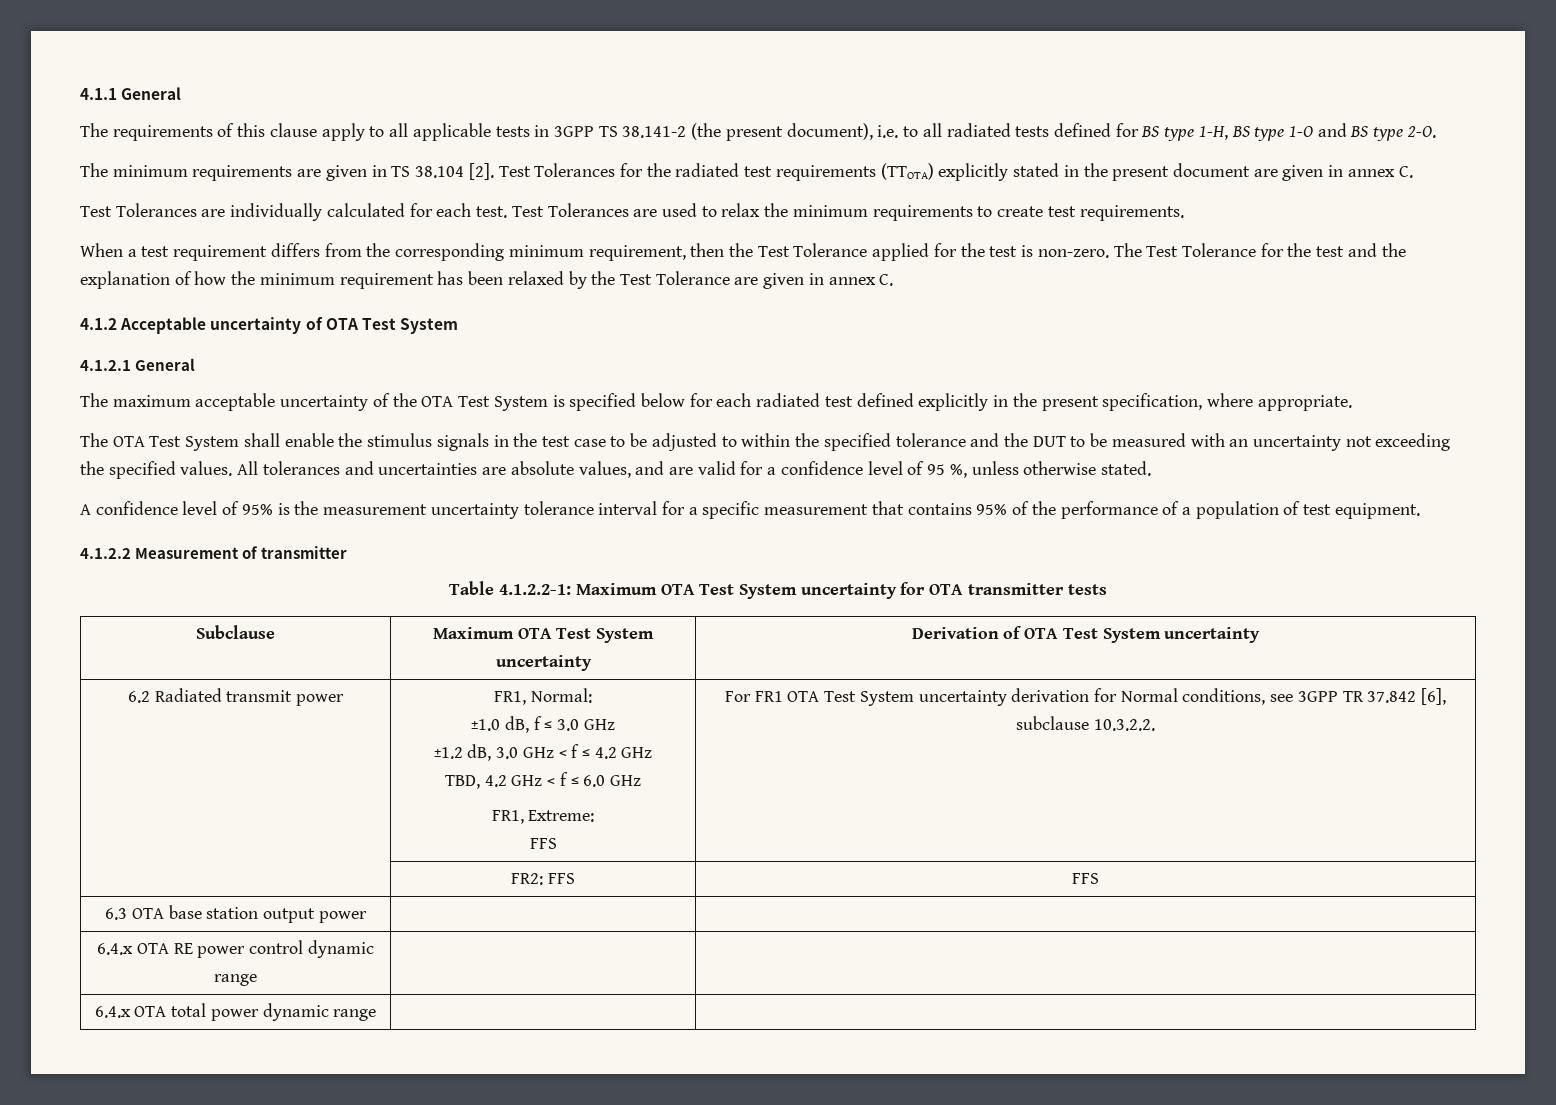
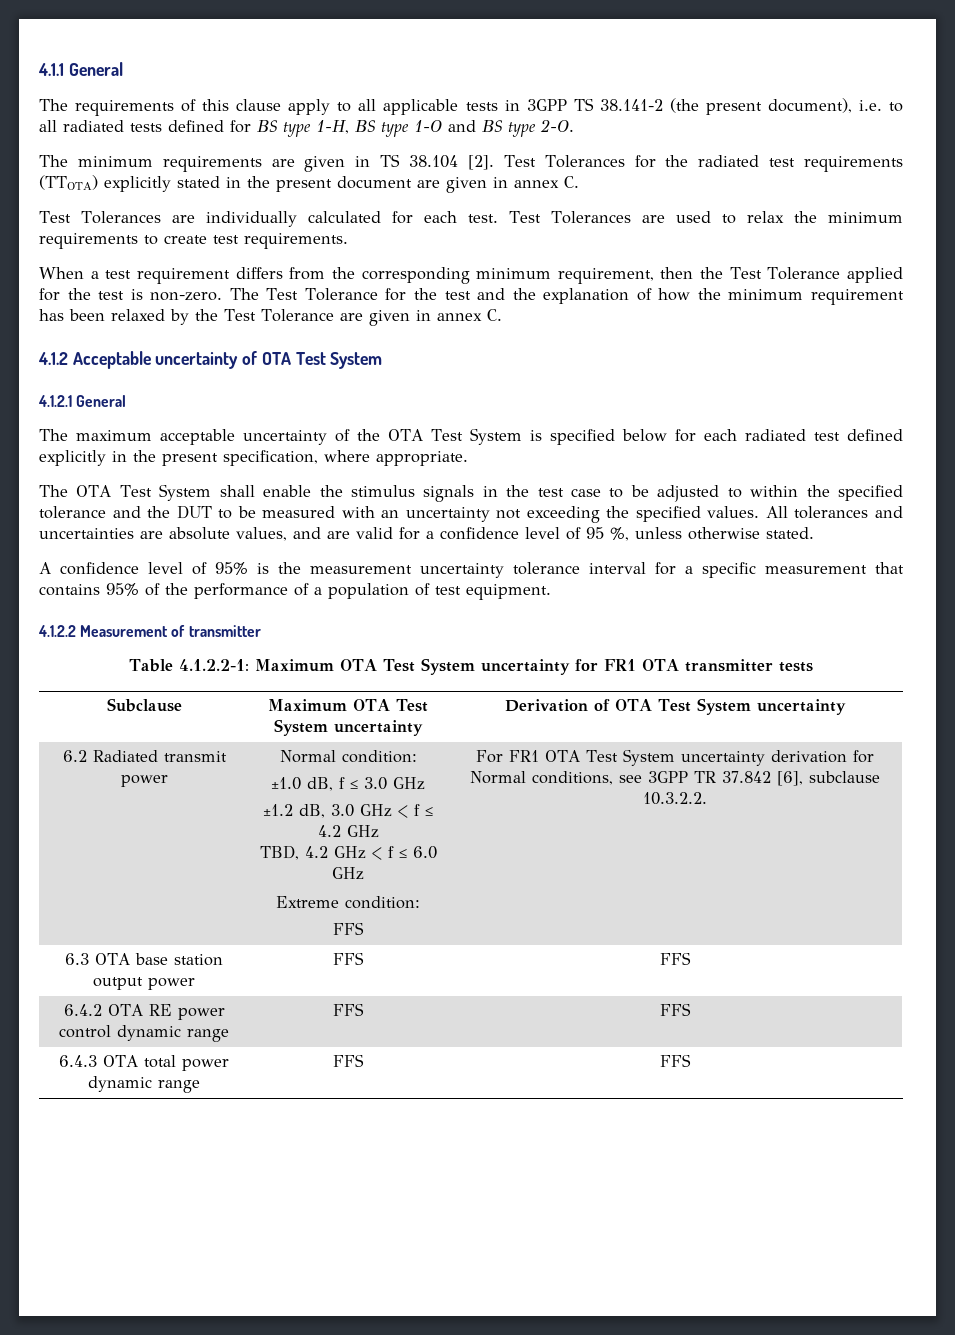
- Table 4.1.2.2-1: Maximum OTA Test System uncertainty for OTA transmitter tests
+ Table 4.1.2.2-1: Maximum OTA Test System uncertainty for FR1 OTA transmitter tests
- FR1, Normal:
+ Normal condition:
- FR1, Extreme:
+ Extreme condition:
- | FR2: FFS | FFS
- 6.3 OTA base station output power | |
- 6.4.x OTA RE power control dynamic range | |
- 6.4.x OTA total power dynamic range | |
+ 6.3 OTA base station output power | FFS | FFS
+ 6.4.2 OTA RE power control dynamic range | FFS | FFS
+ 6.4.3 OTA total power dynamic range | FFS | FFS

